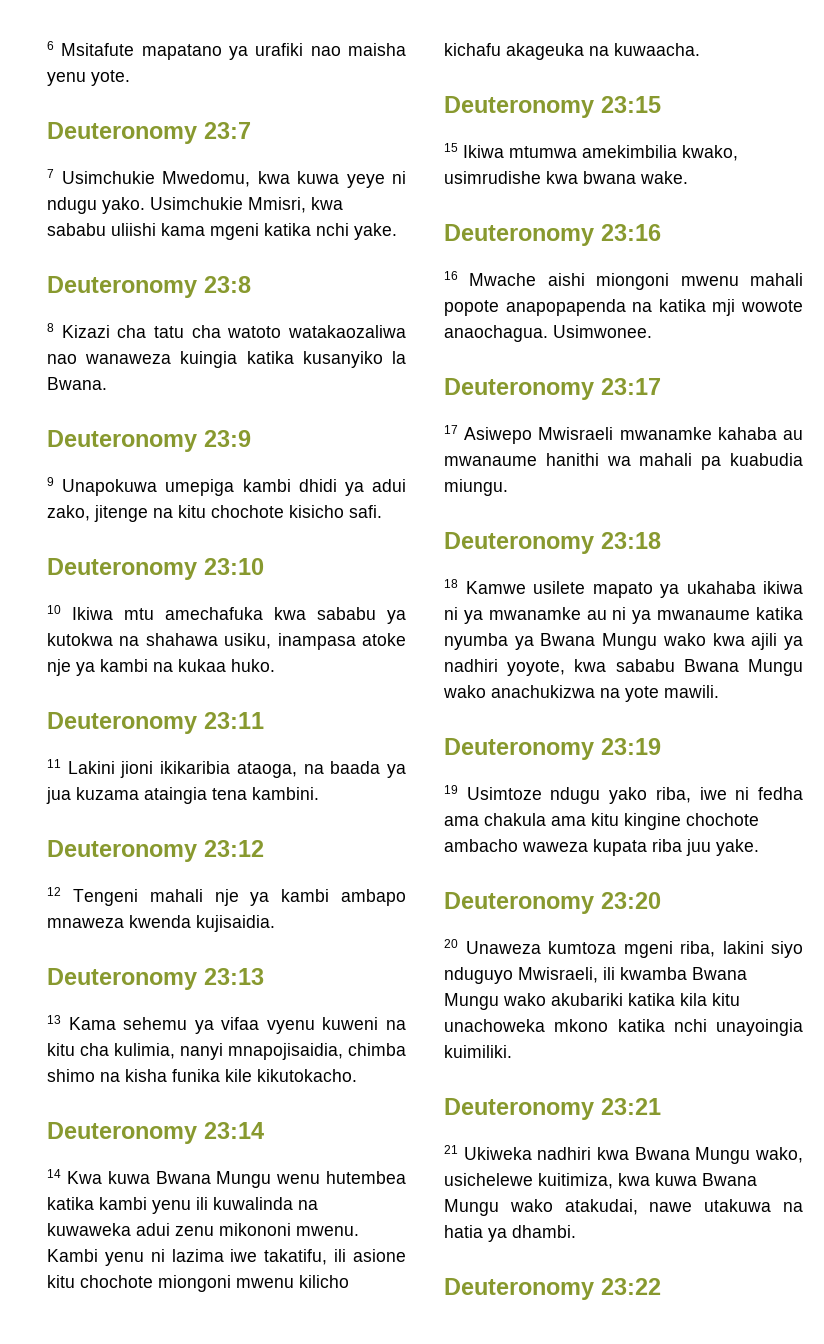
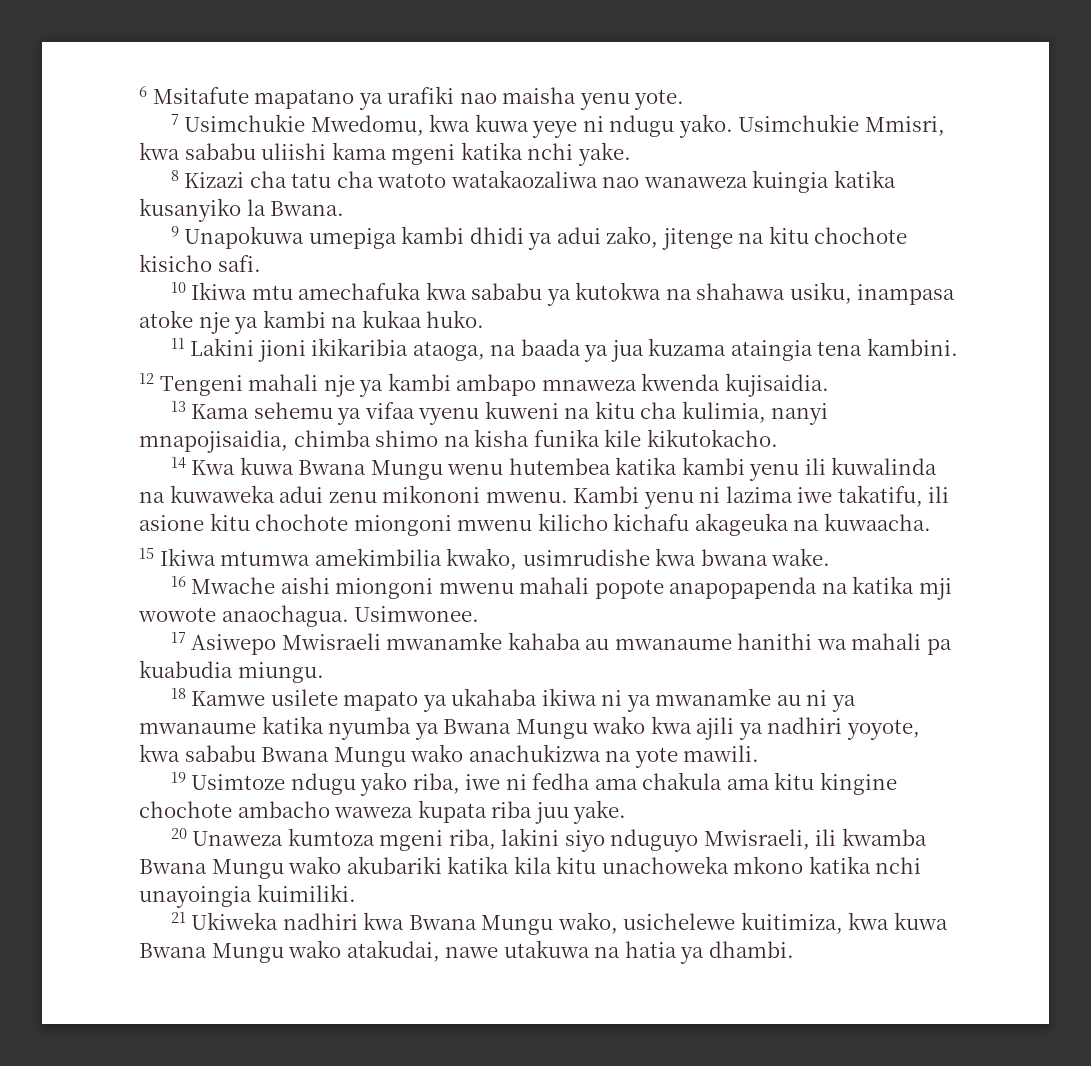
- Deuteronomy 23:7
- Deuteronomy 23:8
- Deuteronomy 23:9
- Deuteronomy 23:10
- Deuteronomy 23:11
- Deuteronomy 23:12
- Deuteronomy 23:13
- Deuteronomy 23:14
- Deuteronomy 23:15
- Deuteronomy 23:16
- Deuteronomy 23:17
- Deuteronomy 23:18
- Deuteronomy 23:19
- Deuteronomy 23:20
- Deuteronomy 23:21
- Deuteronomy 23:22

